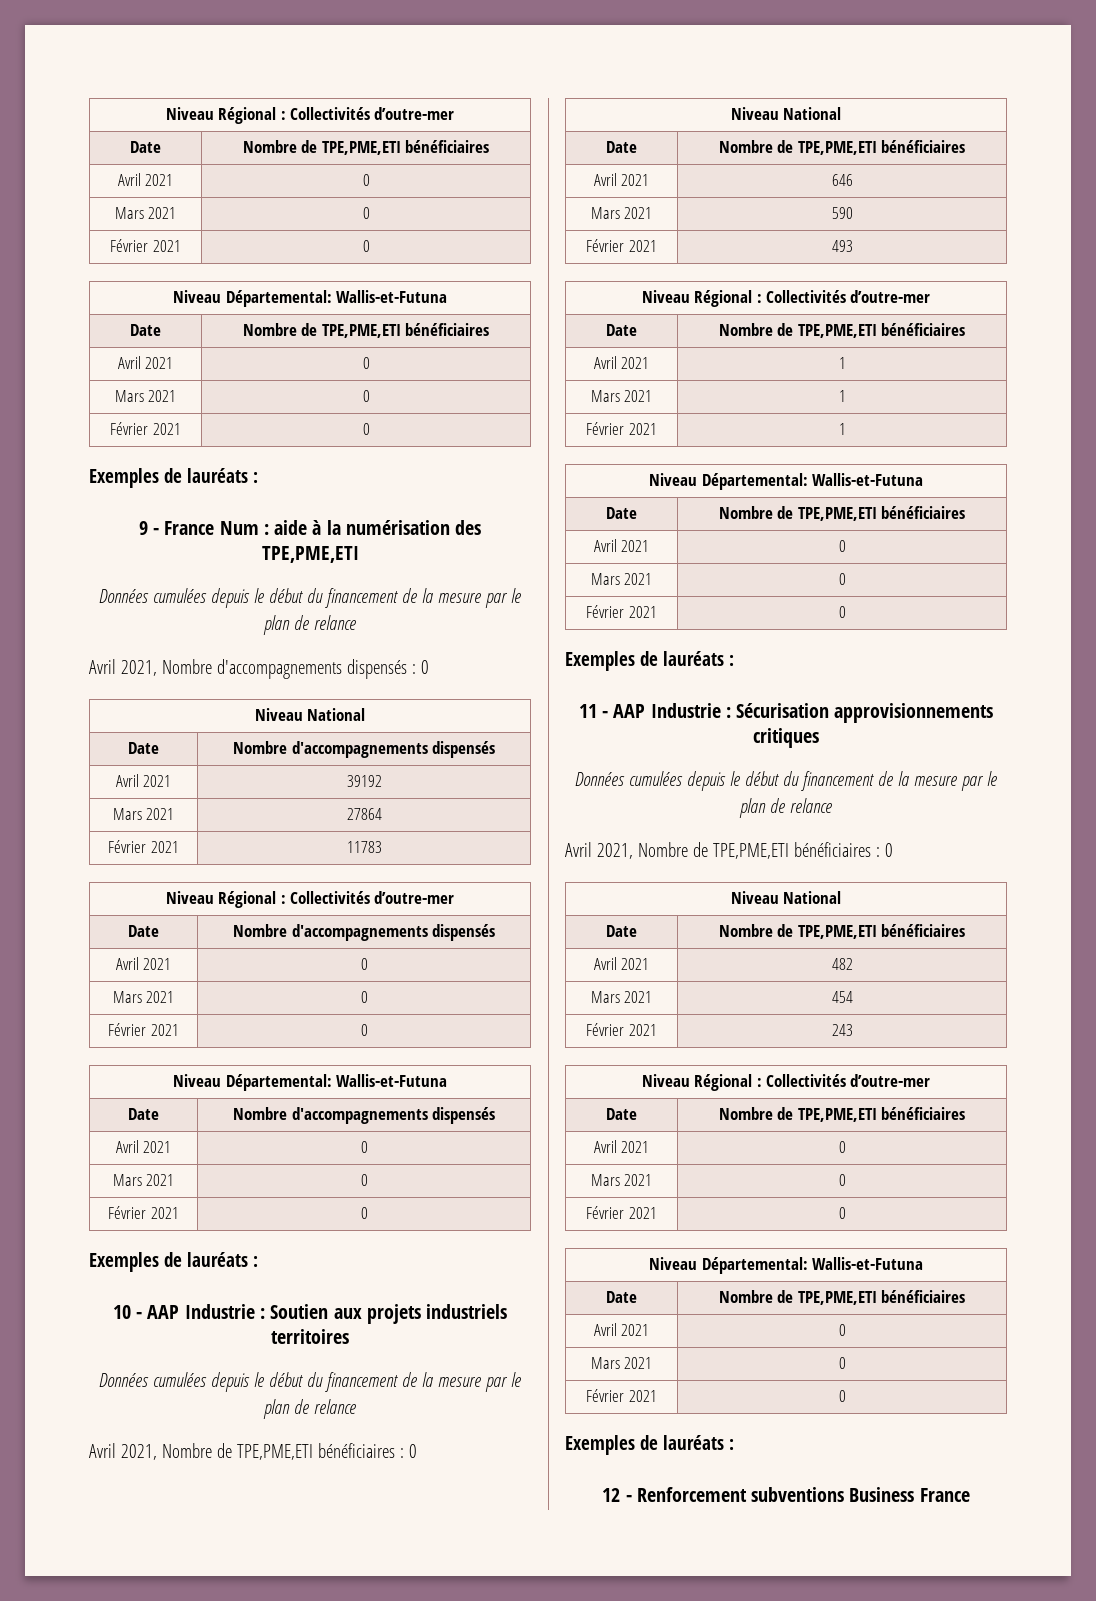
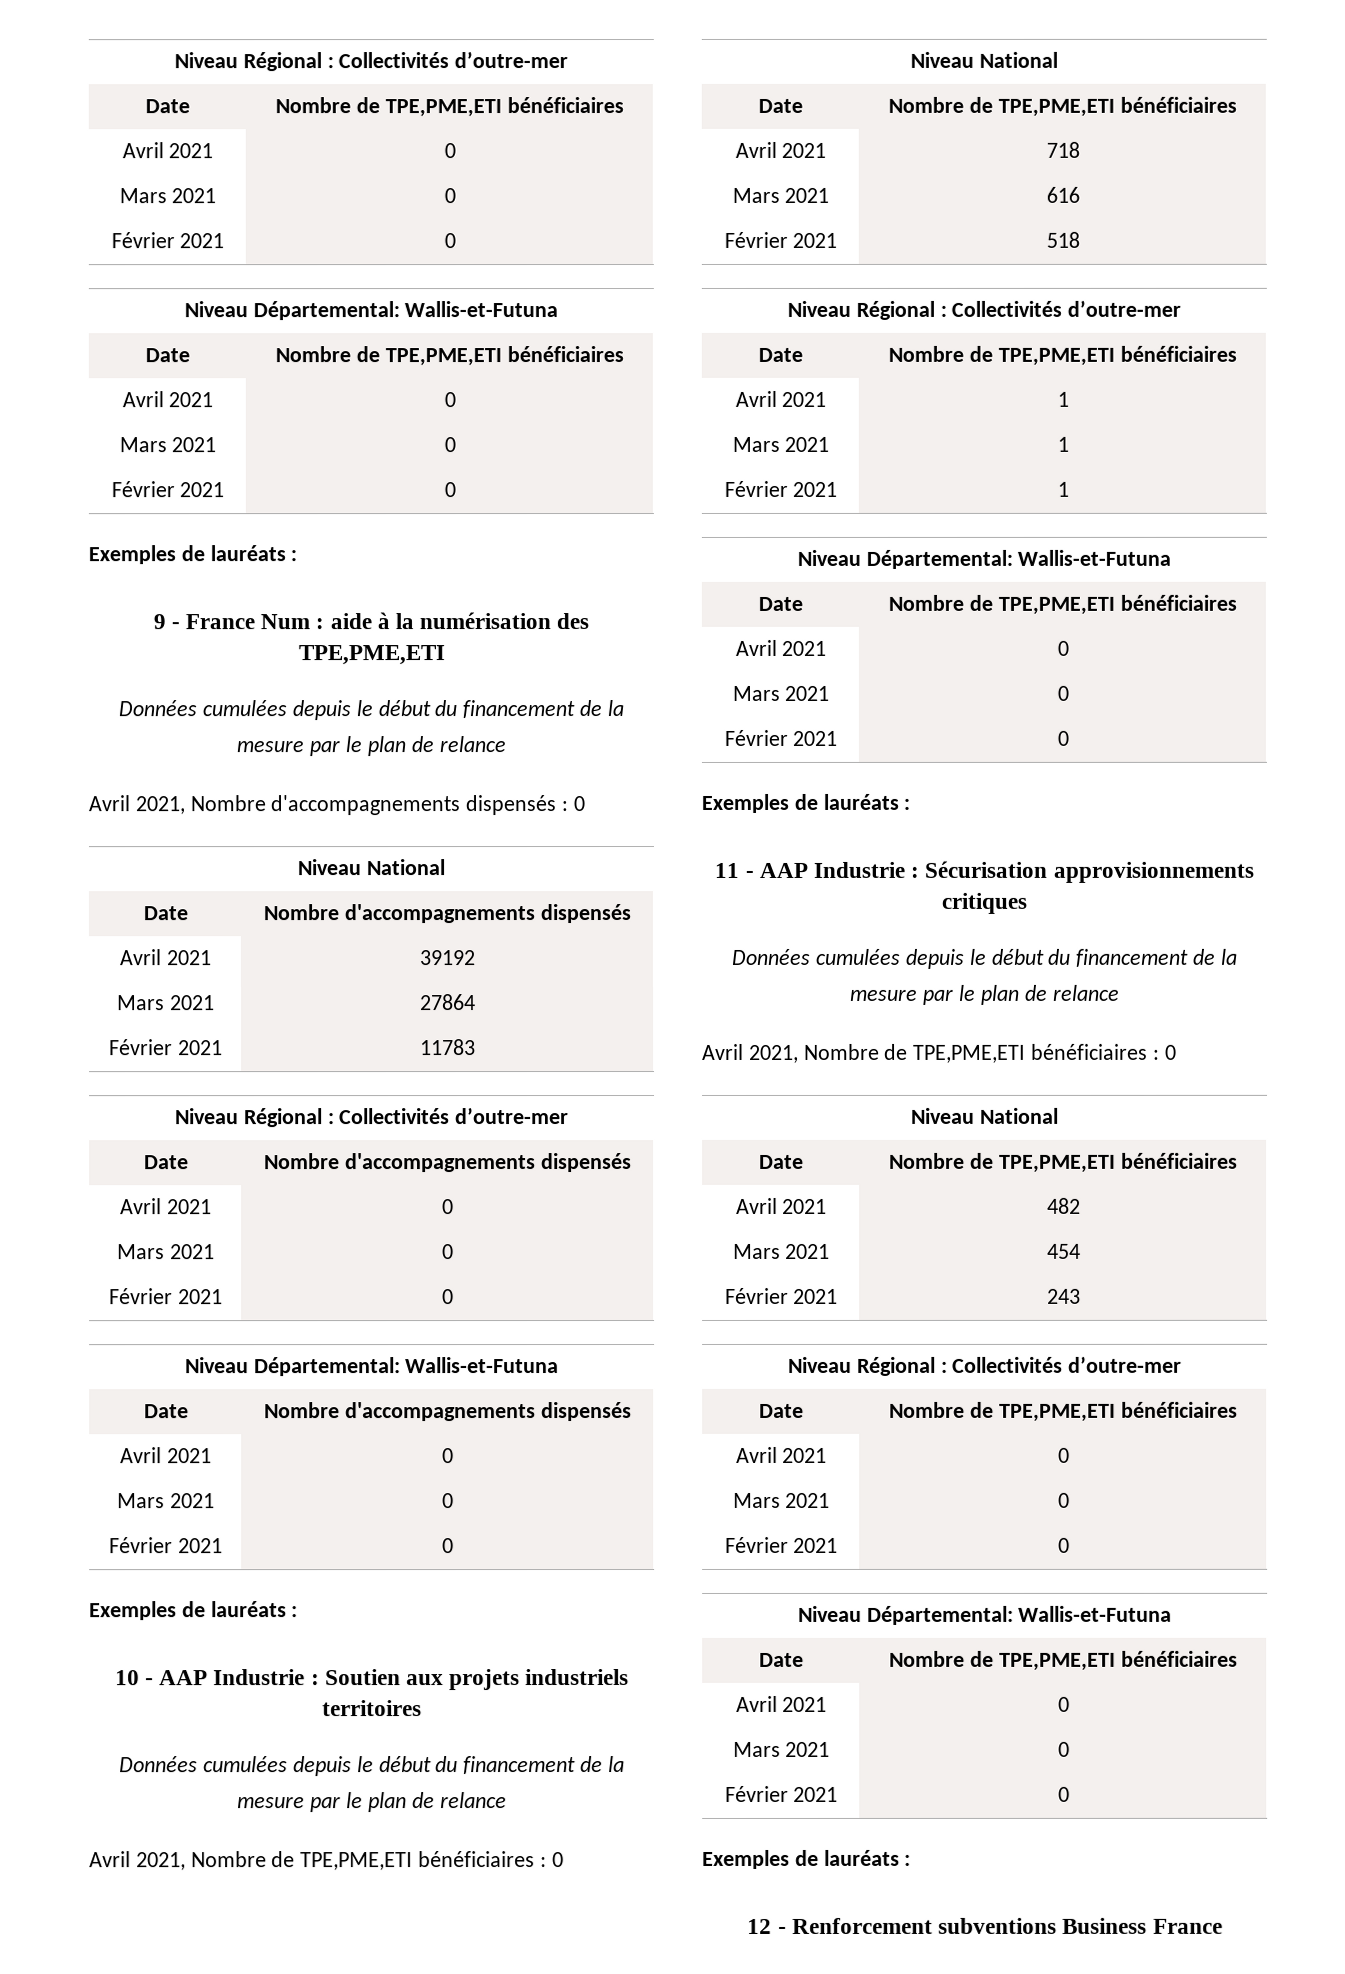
- Avril 2021 | 646
- Mars 2021 | 590
- Février 2021 | 493
+ Avril 2021 | 718
+ Mars 2021 | 616
+ Février 2021 | 518

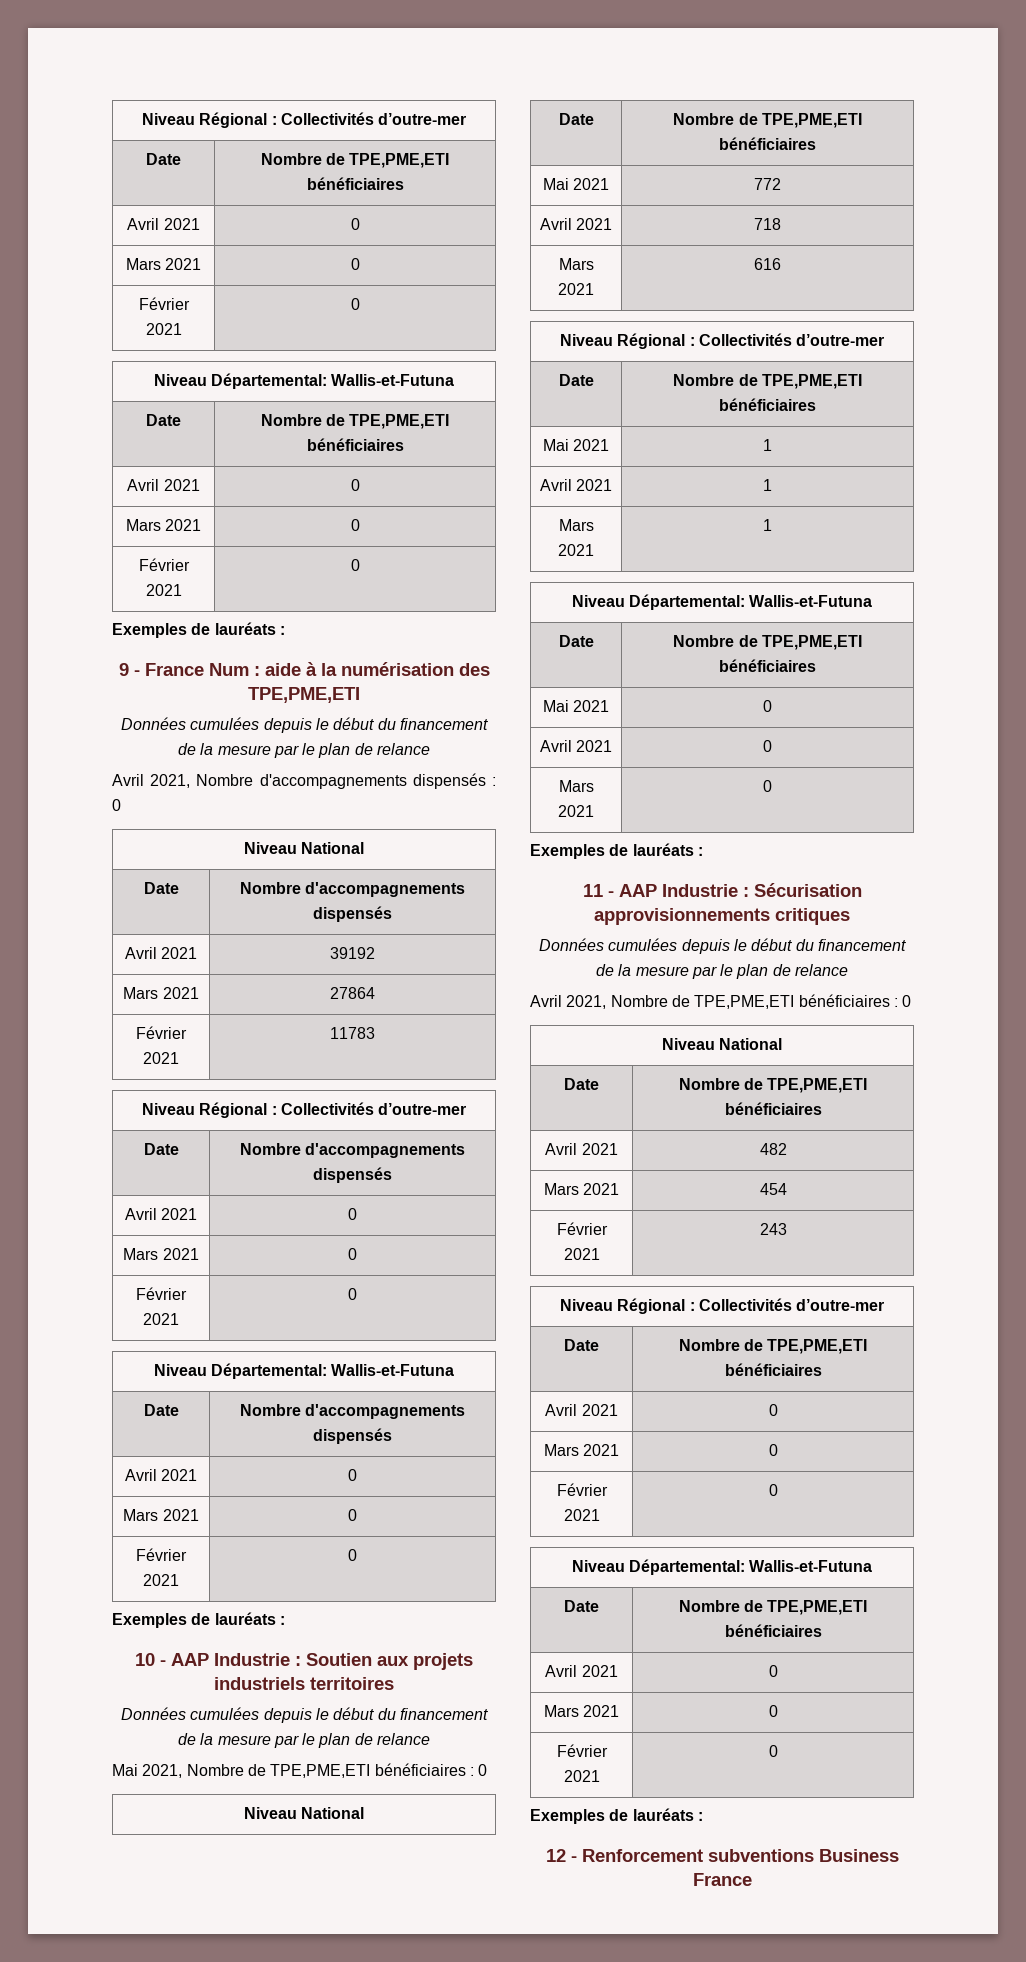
  10 - AAP Industrie : Soutien aux projets industriels territoires
  Données cumulées depuis le début du financement de la mesure par le plan de relance
- Avril 2021, Nombre de TPE,PME,ETI bénéficiaires : 0
+ Mai 2021, Nombre de TPE,PME,ETI bénéficiaires : 0
+ Mai 2021 | 772
- Février 2021 | 518
+ Mai 2021 | 1
  Mars 2021 | 1
- Février 2021 | 1
  Niveau Départemental: Wallis-et-Futuna
  Date | Nombre de TPE,PME,ETI bénéficiaires
+ Mai 2021 | 0
  Avril 2021 | 0
  Mars 2021 | 0
- Février 2021 | 0

